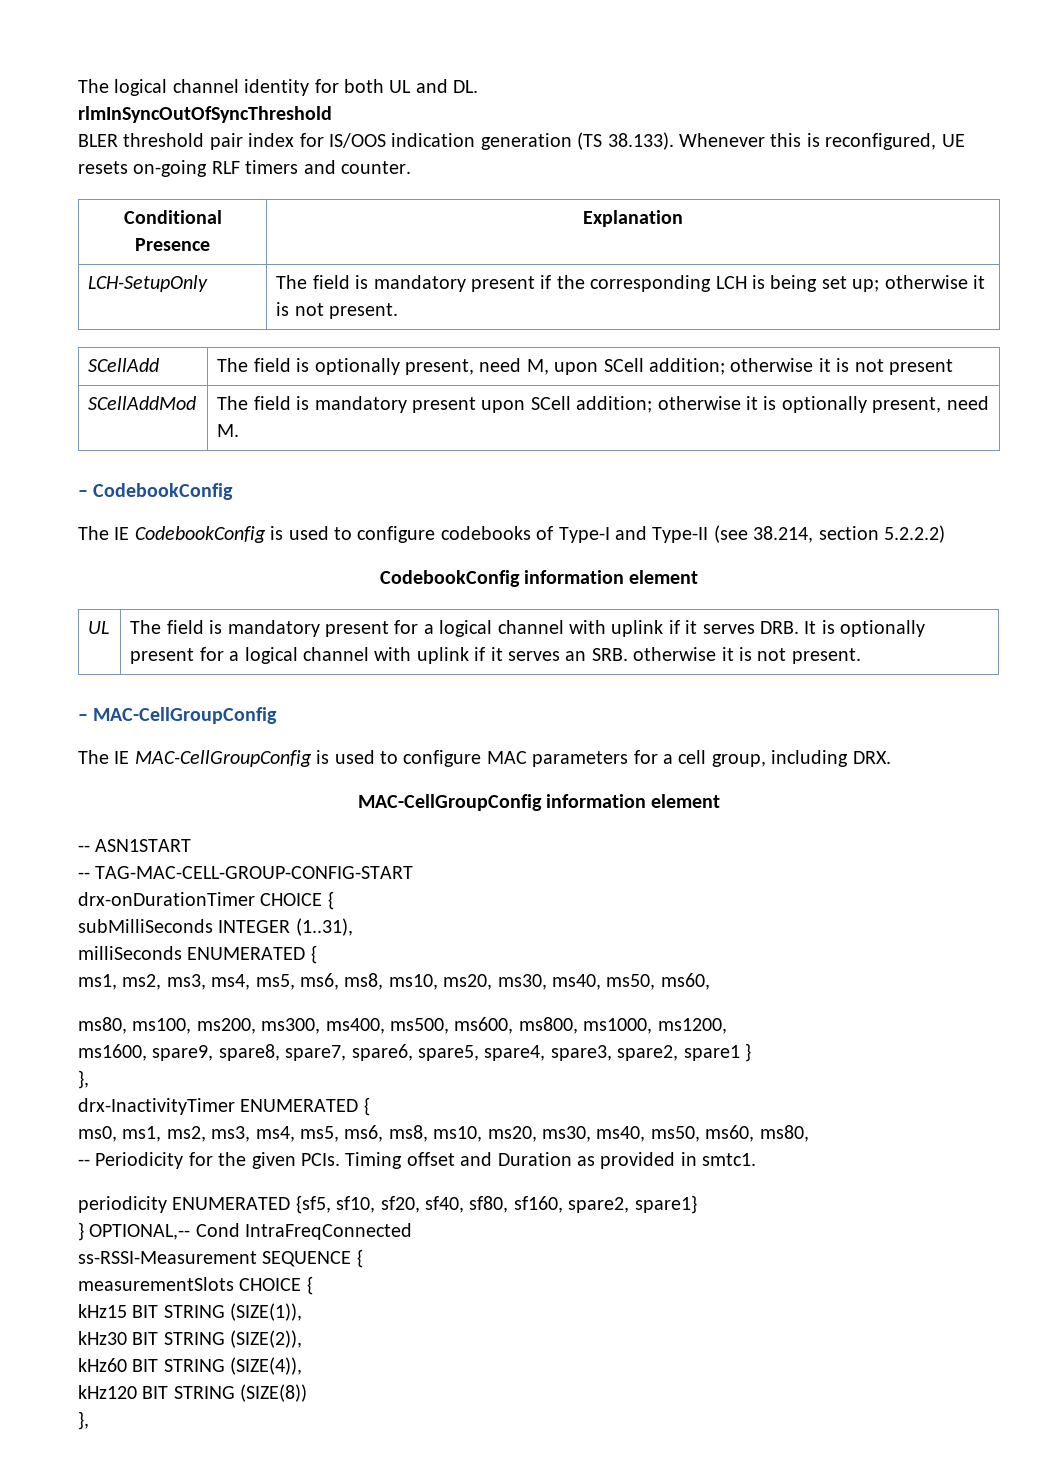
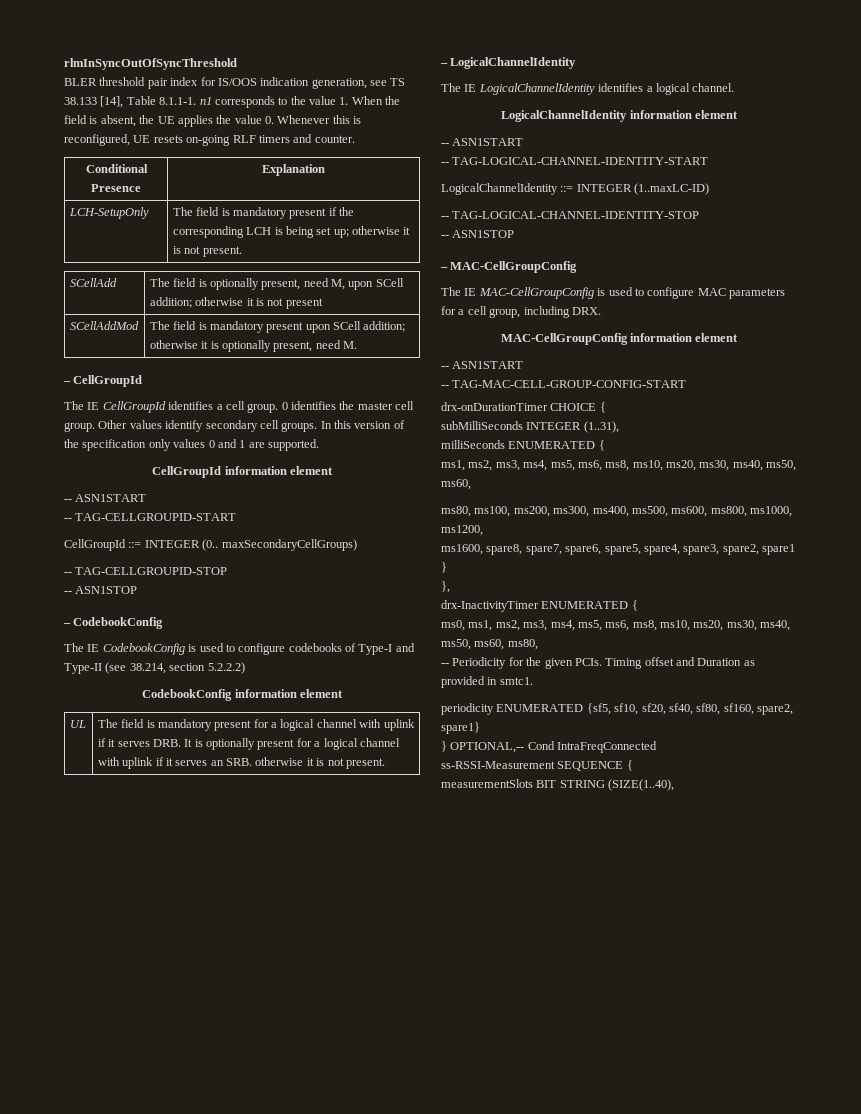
- The logical channel identity for both UL and DL.
- BLER threshold pair index for IS/OOS indication generation (TS 38.133). Whenever this is reconfigured, UE resets on-going RLF timers and counter.
+ BLER threshold pair index for IS/OOS indication generation, see TS 38.133 [14], Table 8.1.1-1. n1 corresponds to the value 1. When the field is absent, the UE applies the value 0. Whenever this is reconfigured, UE resets on-going RLF timers and counter.
+ – CellGroupId
+ The IE CellGroupId identifies a cell group. 0 identifies the master cell group. Other values identify secondary cell groups. In this version of the specification only values 0 and 1 are supported.
+ CellGroupId information element
+ -- ASN1START
+ -- TAG-CELLGROUPID-START
+ CellGroupId ::= INTEGER (0.. maxSecondaryCellGroups)
+ -- TAG-CELLGROUPID-STOP
+ -- ASN1STOP
+ – LogicalChannelIdentity
+ The IE LogicalChannelIdentity identifies a logical channel.
+ LogicalChannelIdentity information element
+ -- ASN1START
+ -- TAG-LOGICAL-CHANNEL-IDENTITY-START
+ LogicalChannelIdentity ::= INTEGER (1..maxLC-ID)
+ -- TAG-LOGICAL-CHANNEL-IDENTITY-STOP
+ -- ASN1STOP
- ms1600, spare9, spare8, spare7, spare6, spare5, spare4, spare3, spare2, spare1 }
+ ms1600, spare8, spare7, spare6, spare5, spare4, spare3, spare2, spare1 }
- measurementSlots CHOICE {
- kHz15 BIT STRING (SIZE(1)),
- kHz30 BIT STRING (SIZE(2)),
- kHz60 BIT STRING (SIZE(4)),
- kHz120 BIT STRING (SIZE(8))
- },
+ measurementSlots BIT STRING (SIZE(1..40),

